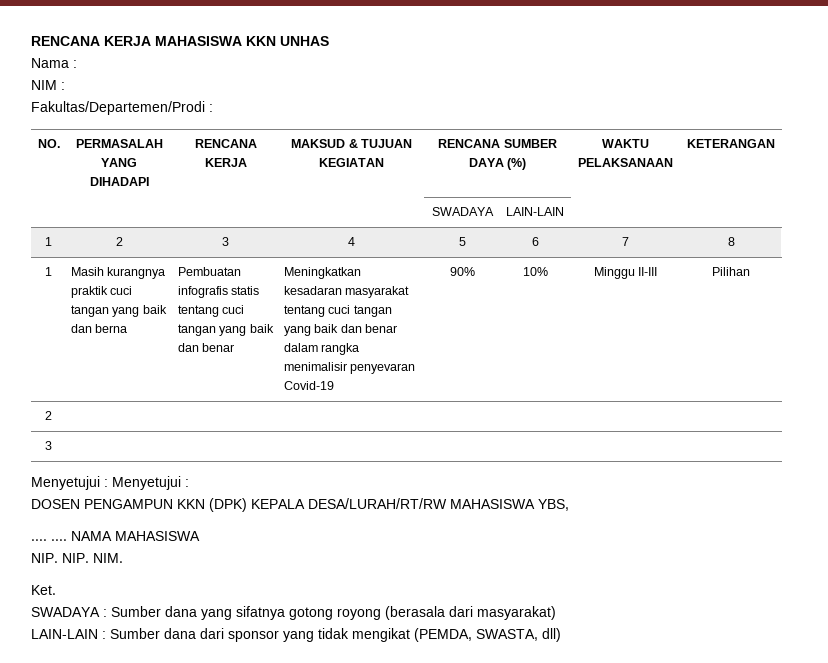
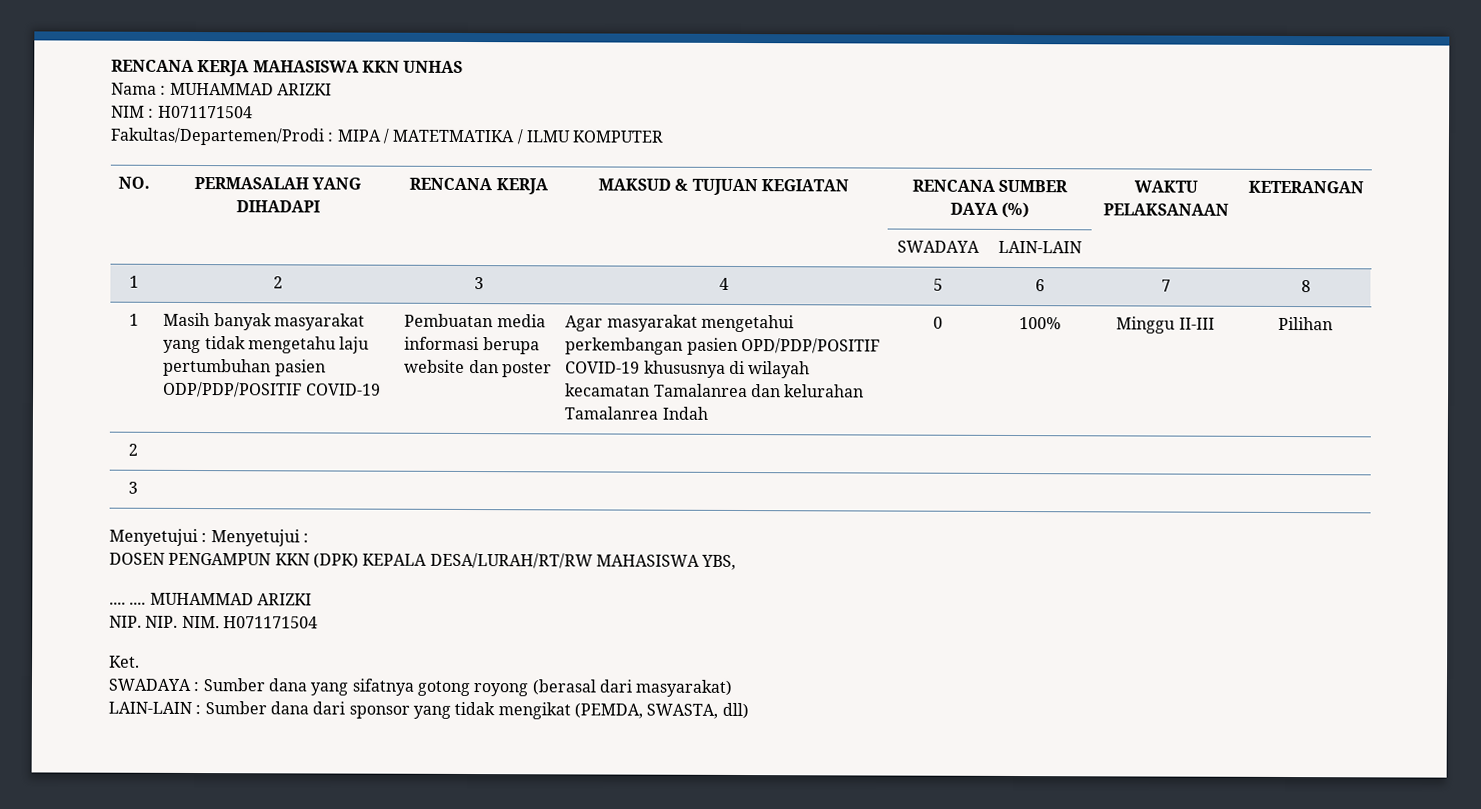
- Nama :
+ Nama : MUHAMMAD ARIZKI
- NIM :
+ NIM : H071171504
- Fakultas/Departemen/Prodi :
+ Fakultas/Departemen/Prodi : MIPA / MATETMATIKA / ILMU KOMPUTER
- 1 | Masih kurangnya praktik cuci tangan yang baik dan berna | Pembuatan infografis statis tentang cuci tangan yang baik dan benar | Meningkatkan kesadaran masyarakat tentang cuci tangan yang baik dan benar dalam rangka menimalisir penyevaran Covid-19 | 90% | 10% | Minggu II-III | Pilihan
+ 1 | Masih banyak masyarakat yang tidak mengetahu laju pertumbuhan pasien ODP/PDP/POSITIF COVID-19 | Pembuatan media informasi berupa website dan poster | Agar masyarakat mengetahui perkembangan pasien OPD/PDP/POSITIF COVID-19 khususnya di wilayah kecamatan Tamalanrea dan kelurahan Tamalanrea Indah | 0 | 100% | Minggu II-III | Pilihan
- .... .... NAMA MAHASISWA
+ .... .... MUHAMMAD ARIZKI
- NIP. NIP. NIM.
+ NIP. NIP. NIM. H071171504
- SWADAYA : Sumber dana yang sifatnya gotong royong (berasala dari masyarakat)
+ SWADAYA : Sumber dana yang sifatnya gotong royong (berasal dari masyarakat)

